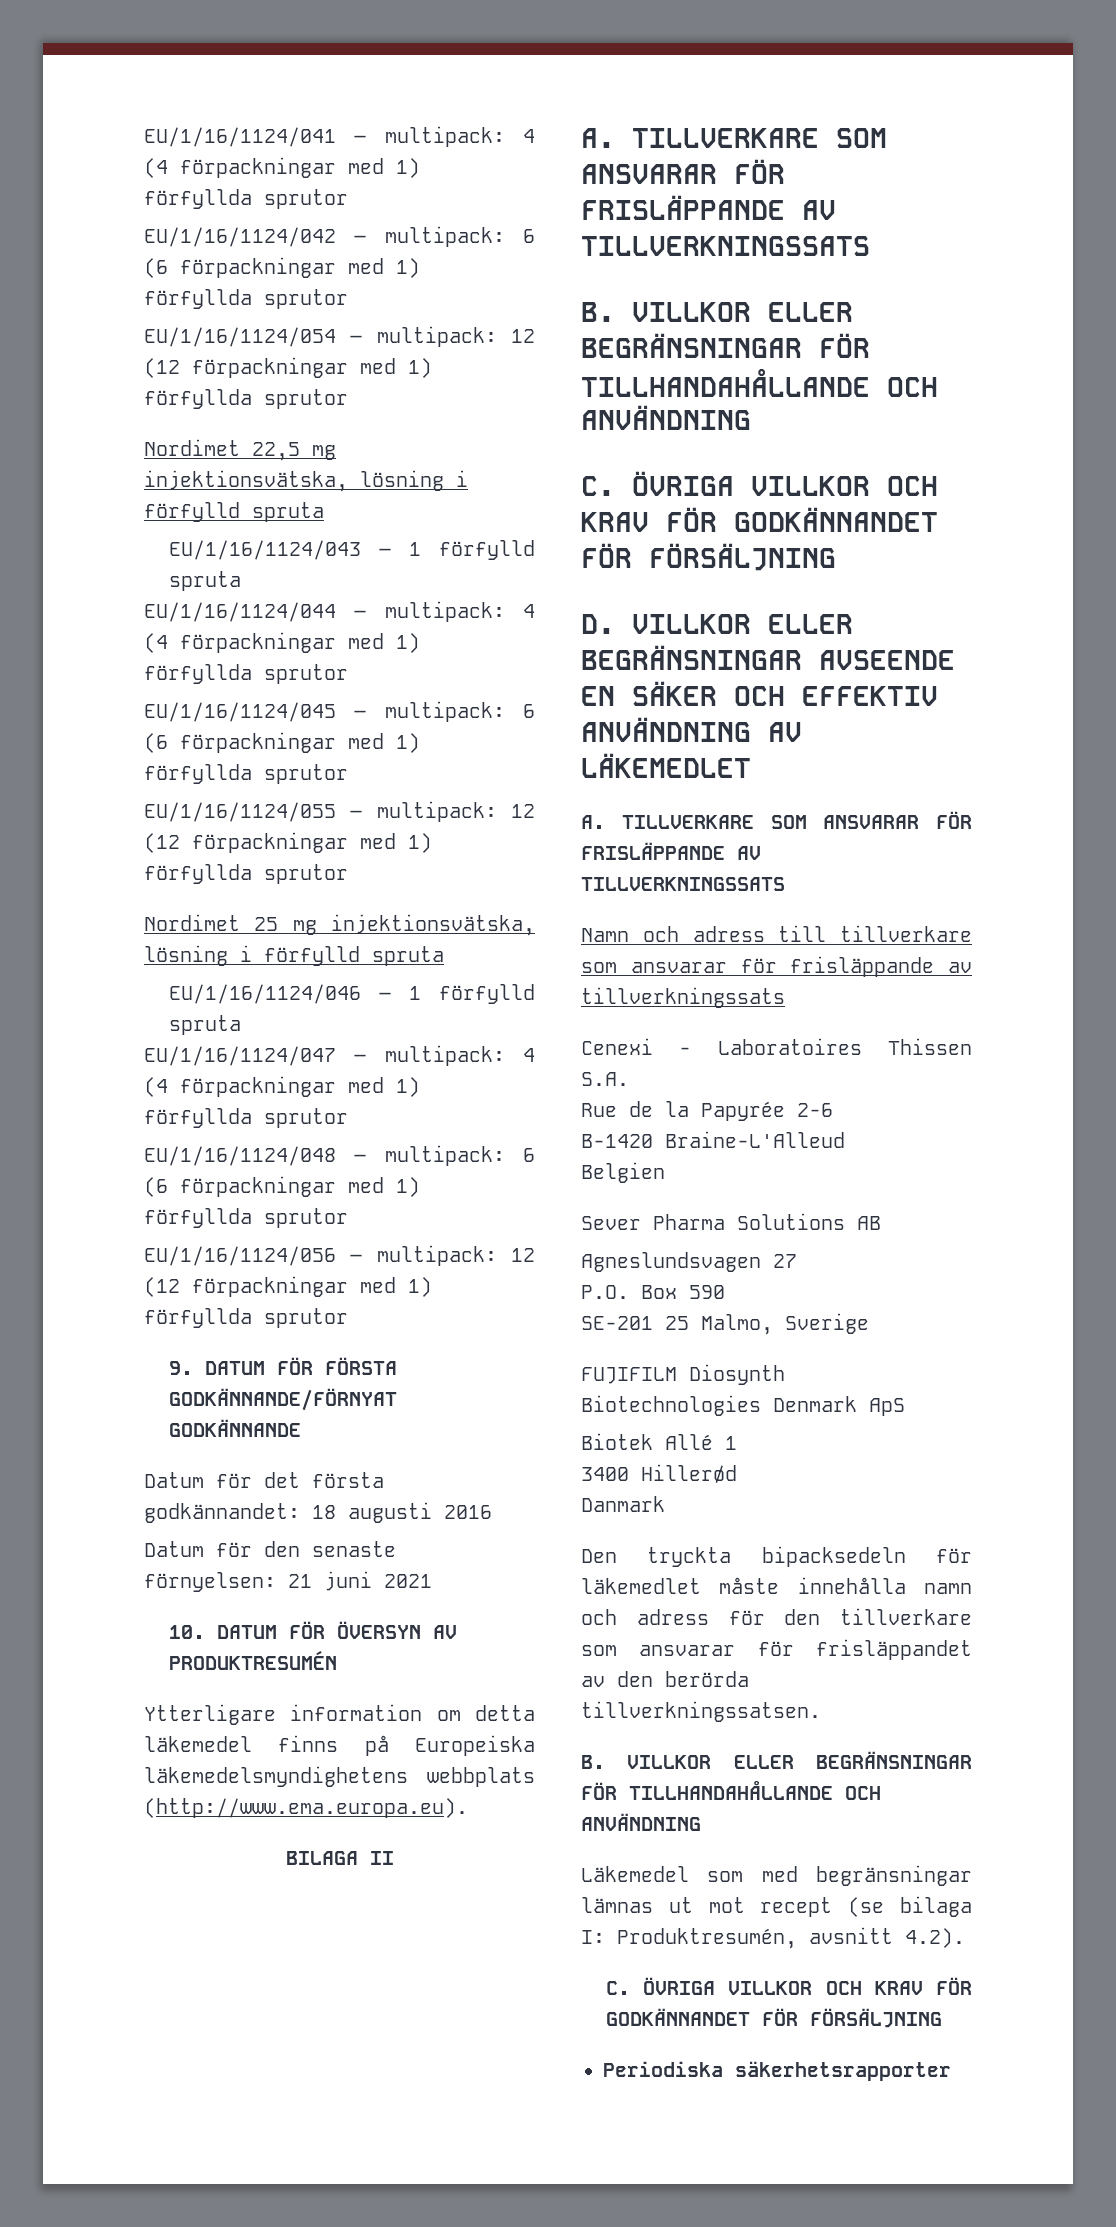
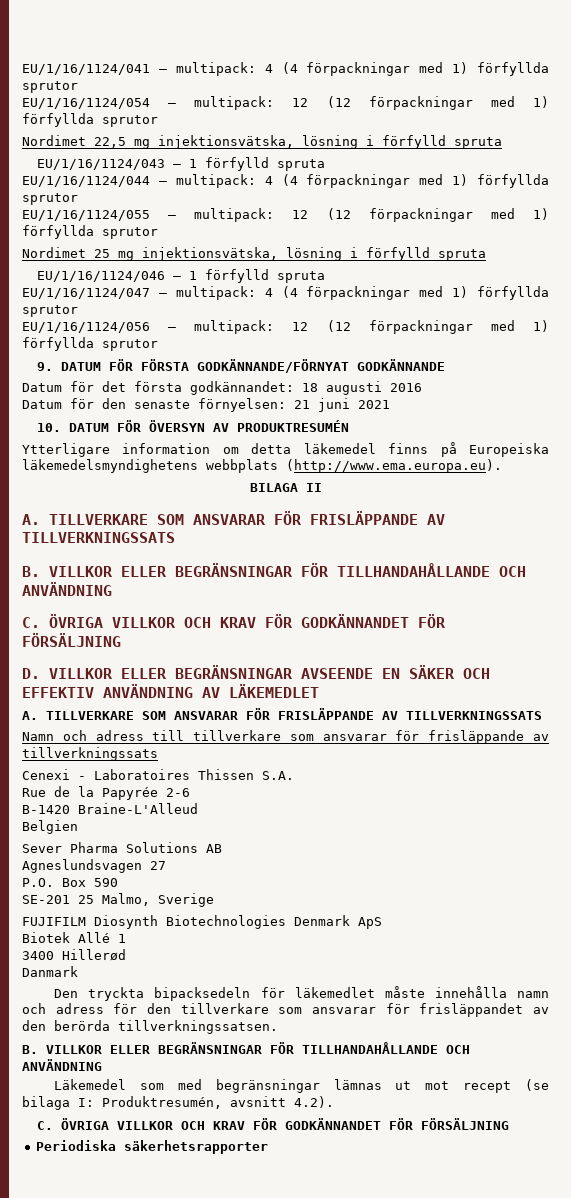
- EU/1/16/1124/042 – multipack: 6 (6 förpackningar med 1) förfyllda sprutor
- EU/1/16/1124/045 – multipack: 6 (6 förpackningar med 1) förfyllda sprutor
- EU/1/16/1124/048 – multipack: 6 (6 förpackningar med 1) förfyllda sprutor

